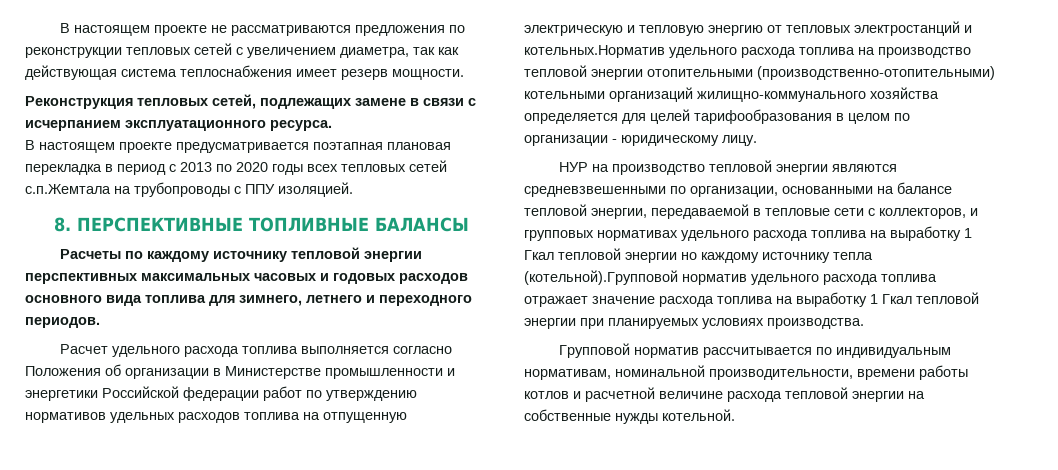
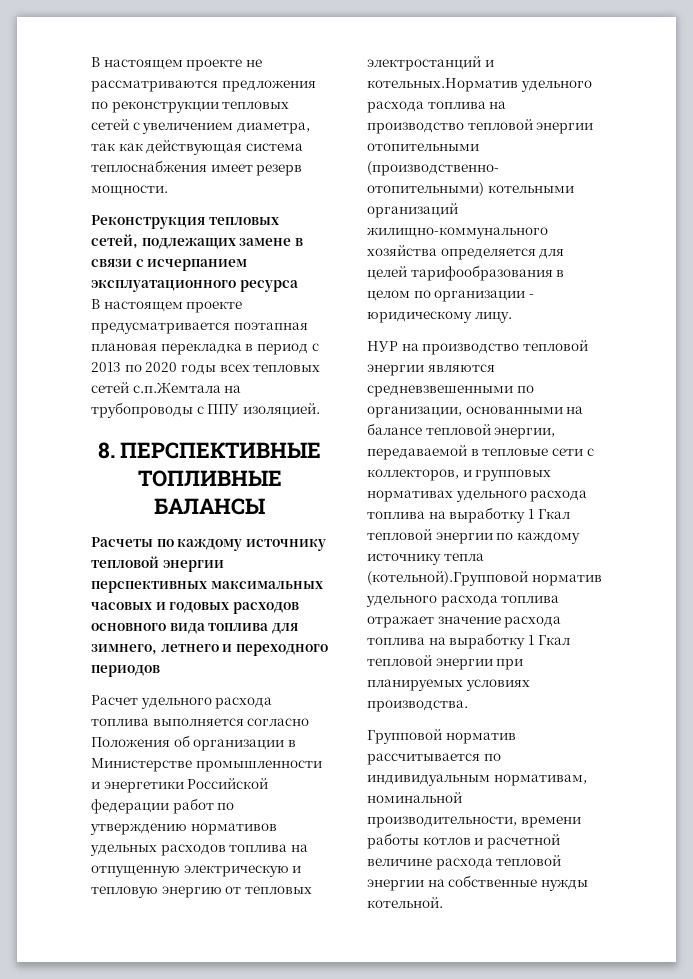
- Реконструкция тепловых сетей, подлежащих замене в связи с исчерпанием эксплуатационного ресурса.
+ Реконструкция тепловых сетей, подлежащих замене в связи с исчерпанием эксплуатационного ресурса
- Расчеты по каждому источнику тепловой энергии перспективных максимальных часовых и годовых расходов основного вида топлива для зимнего, летнего и переходного периодов.
+ Расчеты по каждому источнику тепловой энергии перспективных максимальных часовых и годовых расходов основного вида топлива для зимнего, летнего и переходного периодов
- НУР на производство тепловой энергии являются средневзвешенными по организации, основанными на балансе тепловой энергии, передаваемой в тепловые сети с коллекторов, и групповых нормативах удельного расхода топлива на выработку 1 Гкал тепловой энергии но каждому источнику тепла (котельной).Групповой норматив удельного расхода топлива отражает значение расхода топлива на выработку 1 Гкал тепловой энергии при планируемых условиях производства.
+ НУР на производство тепловой энергии являются средневзвешенными по организации, основанными на балансе тепловой энергии, передаваемой в тепловые сети с коллекторов, и групповых нормативах удельного расхода топлива на выработку 1 Гкал тепловой энергии по каждому источнику тепла (котельной).Групповой норматив удельного расхода топлива отражает значение расхода топлива на выработку 1 Гкал тепловой энергии при планируемых условиях производства.

